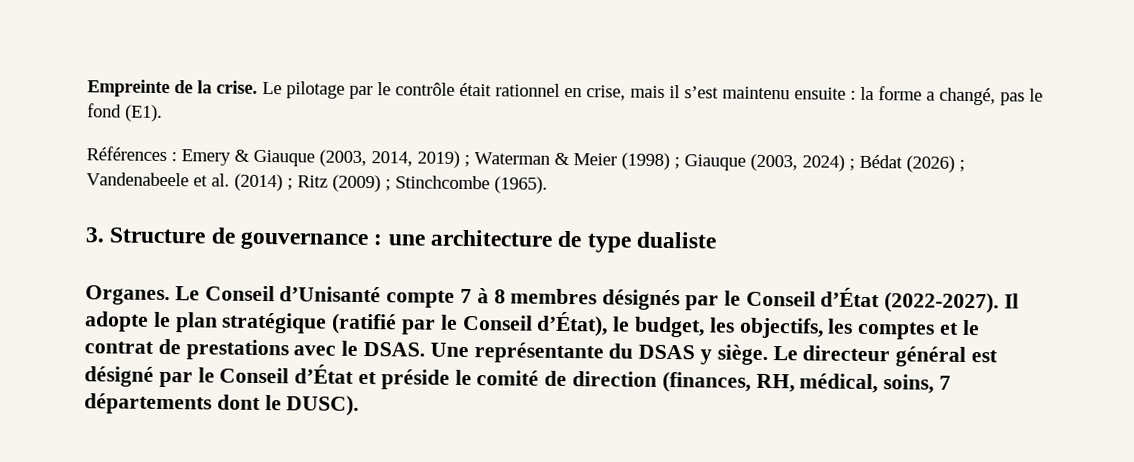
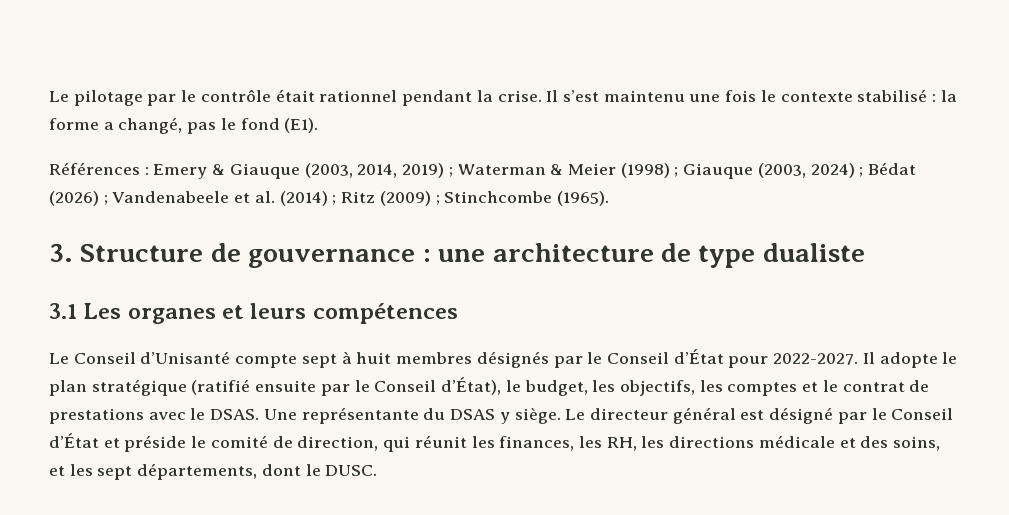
- Empreinte de la crise. Le pilotage par le contrôle était rationnel en crise, mais il s’est maintenu ensuite : la forme a changé, pas le fond (E1).
+ Le pilotage par le contrôle était rationnel pendant la crise. Il s’est maintenu une fois le contexte stabilisé : la forme a changé, pas le fond (E1).
- Organes. Le Conseil d’Unisanté compte 7 à 8 membres désignés par le Conseil d’État (2022-2027).
+ 3.1 Les organes et leurs compétences
+ Le Conseil d’Unisanté compte sept à huit membres désignés par le Conseil d’État pour 2022-2027.
- Il adopte le plan stratégique (ratifié par le Conseil d’État), le budget, les objectifs, les comptes et le contrat de prestations avec le DSAS.
+ Il adopte le plan stratégique (ratifié ensuite par le Conseil d’État), le budget, les objectifs, les comptes et le contrat de prestations avec le DSAS.
- Le directeur général est désigné par le Conseil d’État et préside le comité de direction (finances, RH, médical, soins, 7 départements dont le DUSC).
+ Le directeur général est désigné par le Conseil d’État et préside le comité de direction, qui réunit les finances, les RH, les directions médicale et des soins, et les sept départements, dont le DUSC.

